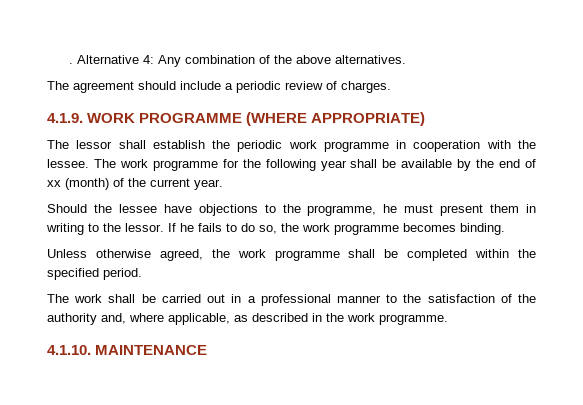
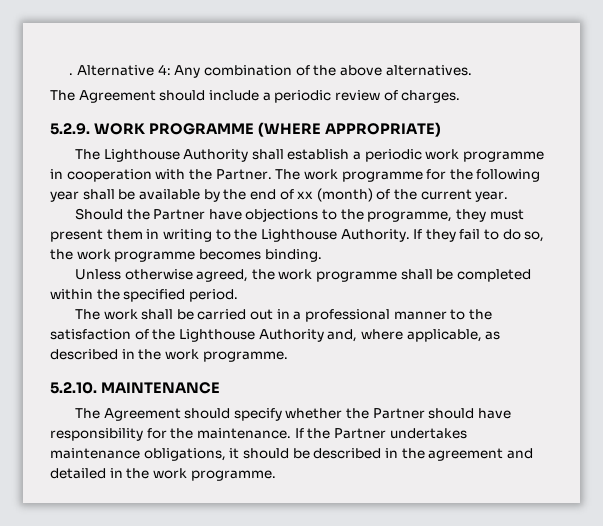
- The agreement should include a periodic review of charges.
+ The Agreement should include a periodic review of charges.
- 4.1.9. WORK PROGRAMME (WHERE APPROPRIATE)
+ 5.2.9. WORK PROGRAMME (WHERE APPROPRIATE)
- The lessor shall establish the periodic work programme in cooperation with the lessee.
+ The Lighthouse Authority shall establish a periodic work programme in cooperation with the Partner.
- Should the lessee have objections to the programme, he must present them in writing to the lessor. If he fails to do so, the work programme becomes binding.
+ Should the Partner have objections to the programme, they must present them in writing to the Lighthouse Authority. If they fail to do so, the work programme becomes binding.
- The work shall be carried out in a professional manner to the satisfaction of the authority and, where applicable, as described in the work programme.
+ The work shall be carried out in a professional manner to the satisfaction of the Lighthouse Authority and, where applicable, as described in the work programme.
- 4.1.10. MAINTENANCE
+ 5.2.10. MAINTENANCE
+ The Agreement should specify whether the Partner should have responsibility for the maintenance. If the Partner undertakes maintenance obligations, it should be described in the agreement and detailed in the work programme.

